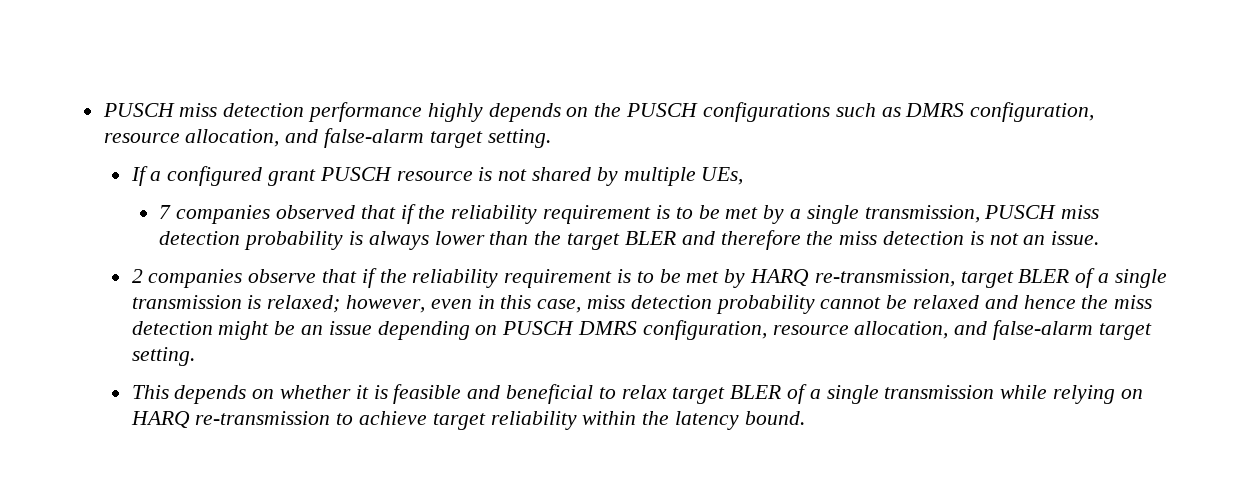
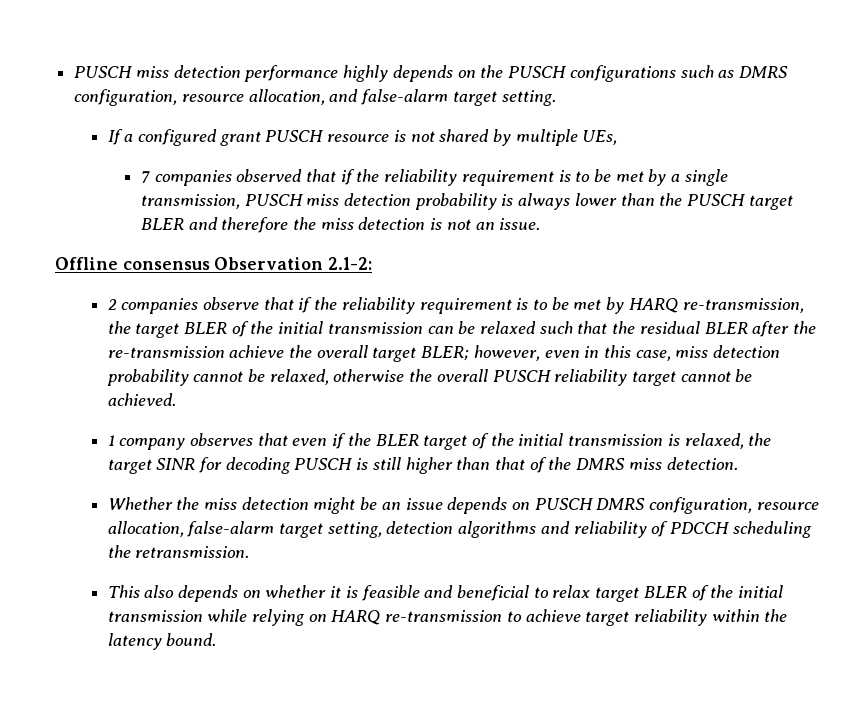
- 7 companies observed that if the reliability requirement is to be met by a single transmission, PUSCH miss detection probability is always lower than the target BLER and therefore the miss detection is not an issue.
+ 7 companies observed that if the reliability requirement is to be met by a single transmission, PUSCH miss detection probability is always lower than the PUSCH target BLER and therefore the miss detection is not an issue.
+ Offline consensus Observation 2.1-2:
- 2 companies observe that if the reliability requirement is to be met by HARQ re-transmission, target BLER of a single transmission is relaxed; however, even in this case, miss detection probability cannot be relaxed and hence the miss detection might be an issue depending on PUSCH DMRS configuration, resource allocation, and false-alarm target setting.
+ 2 companies observe that if the reliability requirement is to be met by HARQ re-transmission, the target BLER of the initial transmission can be relaxed such that the residual BLER after the re-transmission achieve the overall target BLER; however, even in this case, miss detection probability cannot be relaxed, otherwise the overall PUSCH reliability target cannot be achieved.
+ 1 company observes that even if the BLER target of the initial transmission is relaxed, the target SINR for decoding PUSCH is still higher than that of the DMRS miss detection.
+ Whether the miss detection might be an issue depends on PUSCH DMRS configuration, resource allocation, false-alarm target setting, detection algorithms and reliability of PDCCH scheduling the retransmission.
- This depends on whether it is feasible and beneficial to relax target BLER of a single transmission while relying on HARQ re-transmission to achieve target reliability within the latency bound.
+ This also depends on whether it is feasible and beneficial to relax target BLER of the initial transmission while relying on HARQ re-transmission to achieve target reliability within the latency bound.

